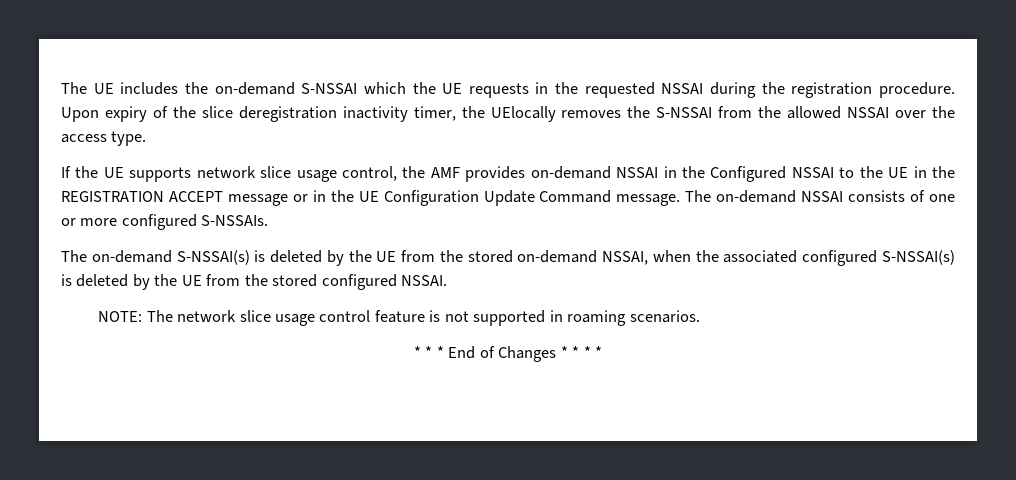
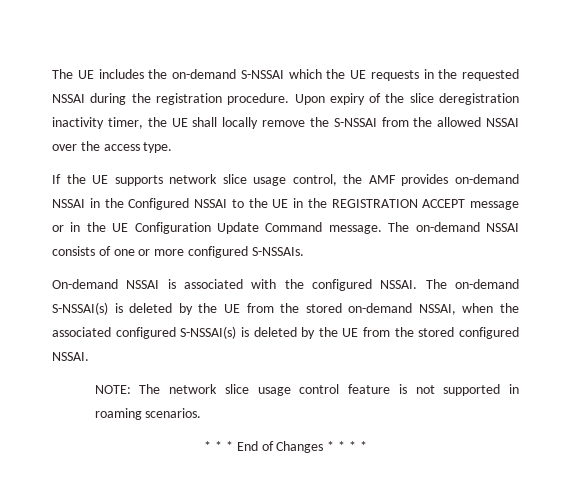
- Upon expiry of the slice deregistration inactivity timer, the UElocally removes the S-NSSAI from the allowed NSSAI over the access type.
+ Upon expiry of the slice deregistration inactivity timer, the UE shall locally remove the S-NSSAI from the allowed NSSAI over the access type.
+ On-demand NSSAI is associated with the configured NSSAI.

